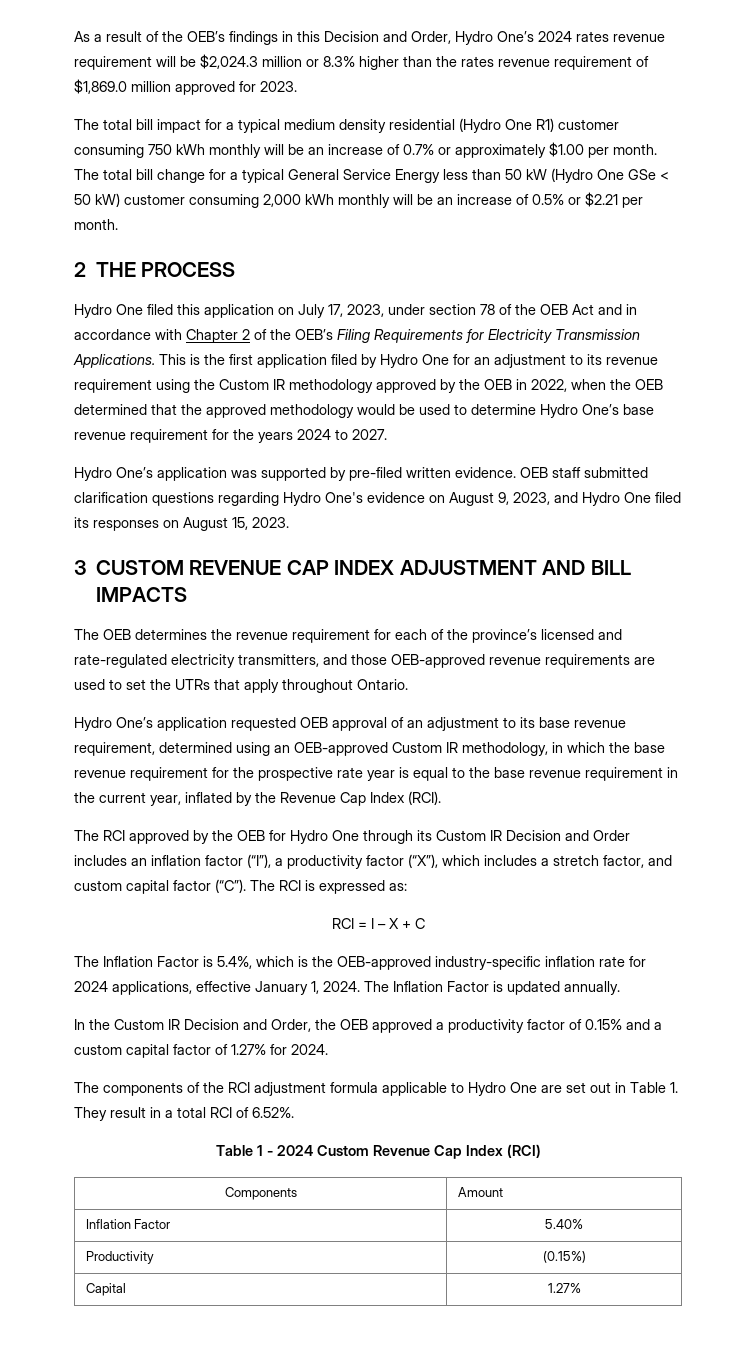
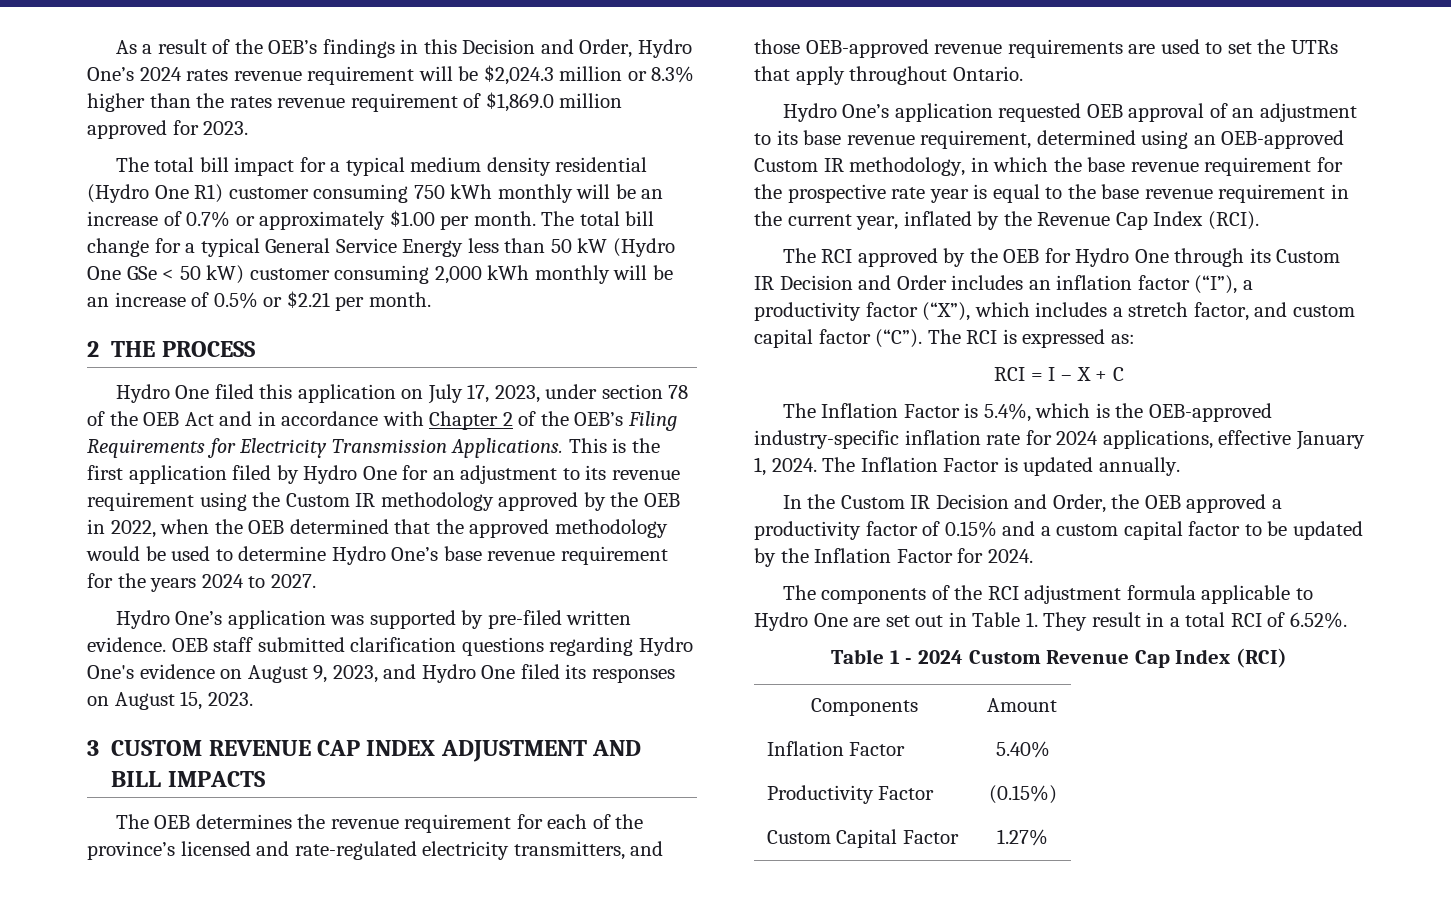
- In the Custom IR Decision and Order, the OEB approved a productivity factor of 0.15% and a custom capital factor of 1.27% for 2024.
+ In the Custom IR Decision and Order, the OEB approved a productivity factor of 0.15% and a custom capital factor to be updated by the Inflation Factor for 2024.
- Productivity | (0.15%)
+ Productivity Factor | (0.15%)
- Capital | 1.27%
+ Custom Capital Factor | 1.27%

